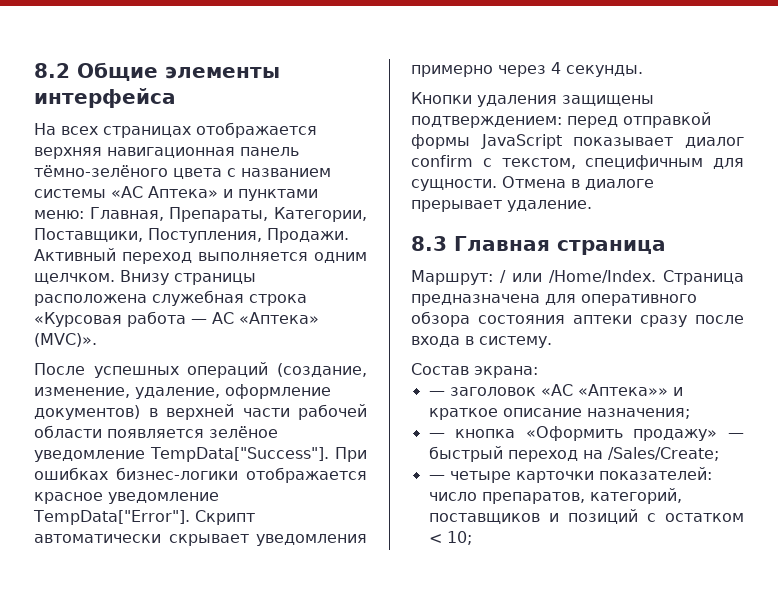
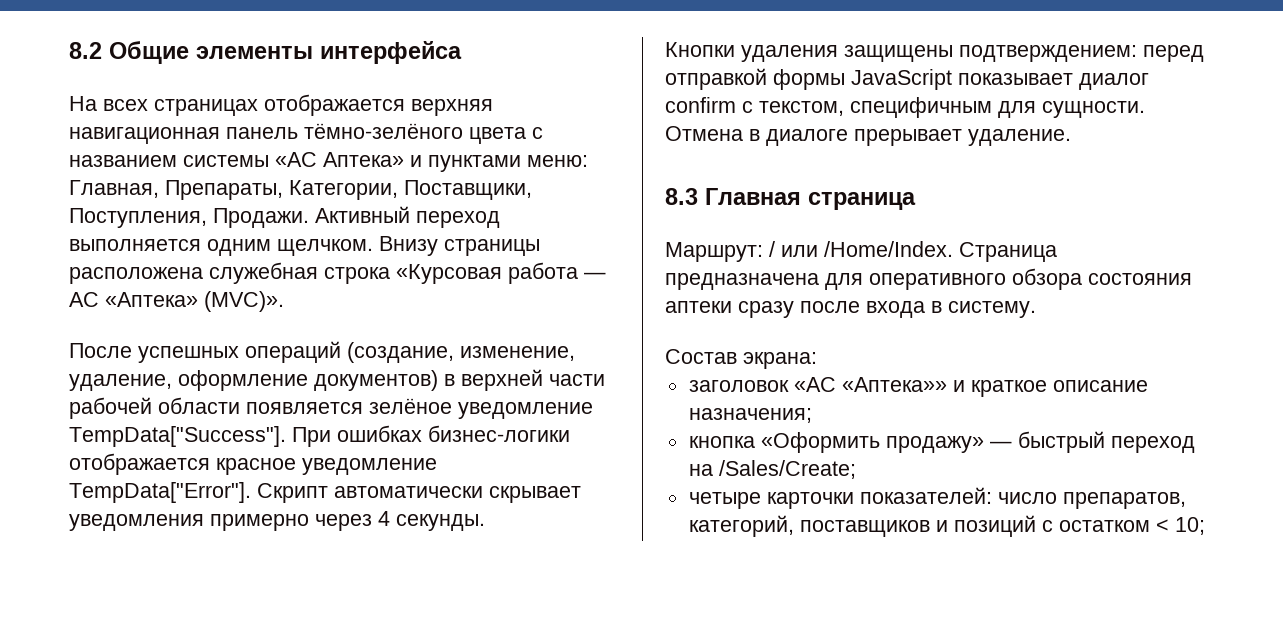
- — заголовок «АС «Аптека»» и краткое описание назначения;
+ заголовок «АС «Аптека»» и краткое описание назначения;
- — кнопка «Оформить продажу» — быстрый переход на /Sales/Create;
+ кнопка «Оформить продажу» — быстрый переход на /Sales/Create;
- — четыре карточки показателей: число препаратов, категорий, поставщиков и позиций с остатком < 10;
+ четыре карточки показателей: число препаратов, категорий, поставщиков и позиций с остатком < 10;

